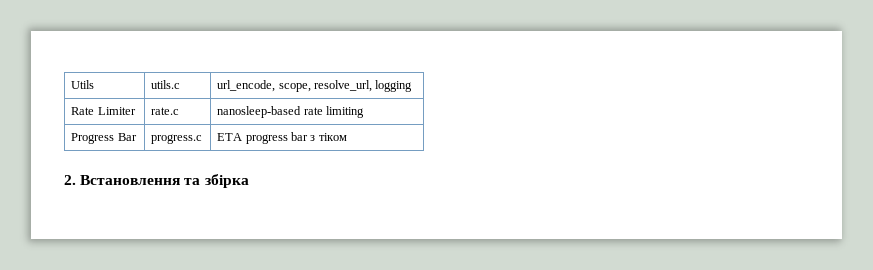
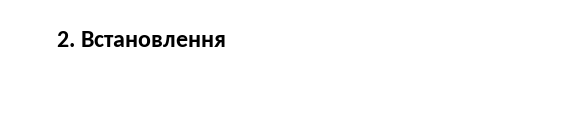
- Utils | utils.c | url_encode, scope, resolve_url, logging
- Rate Limiter | rate.c | nanosleep-based rate limiting
- Progress Bar | progress.c | ETA progress bar з тіком
- 2. Встановлення та збірка
+ 2. Встановлення

